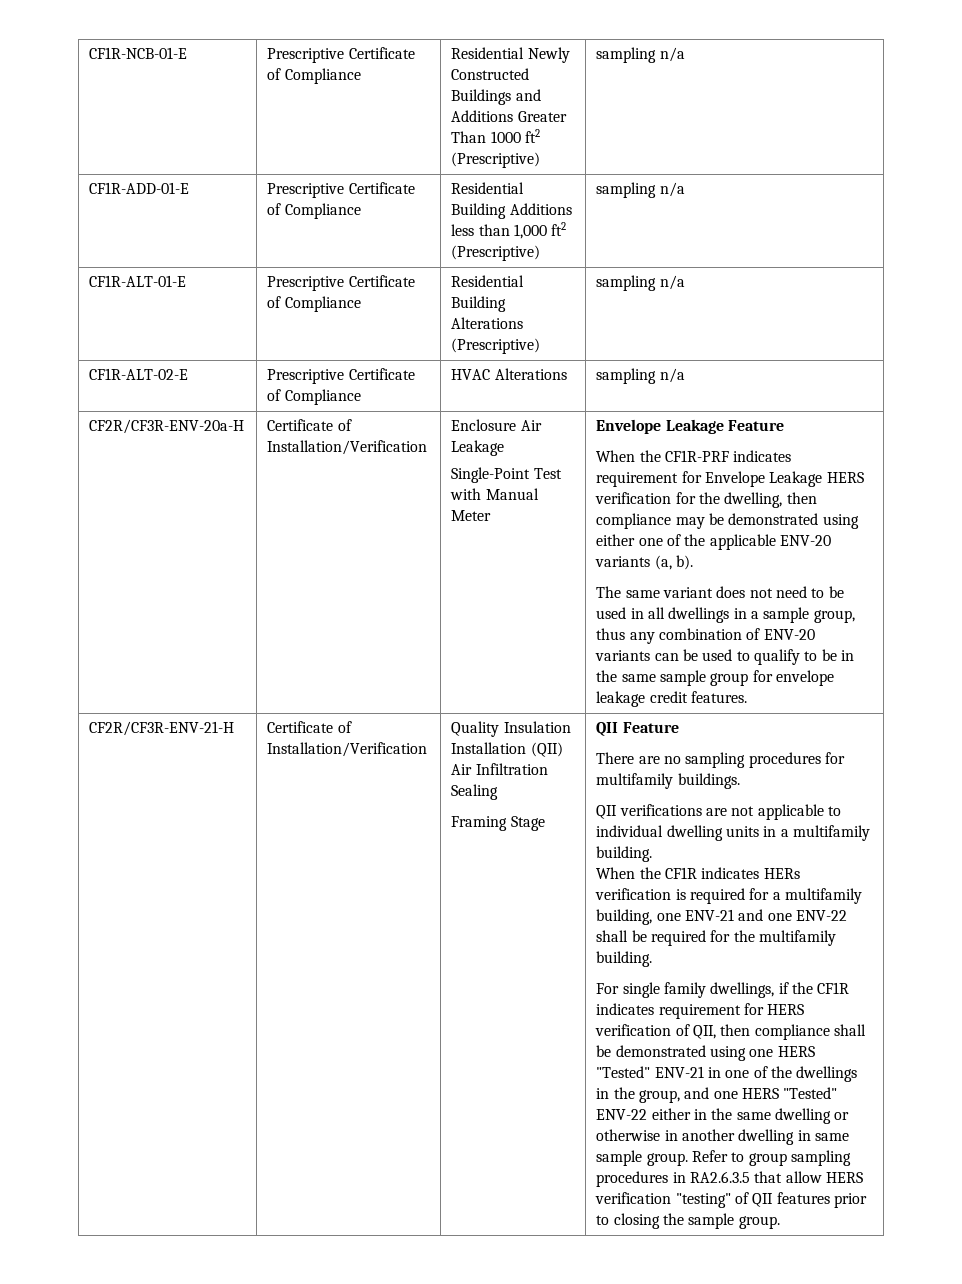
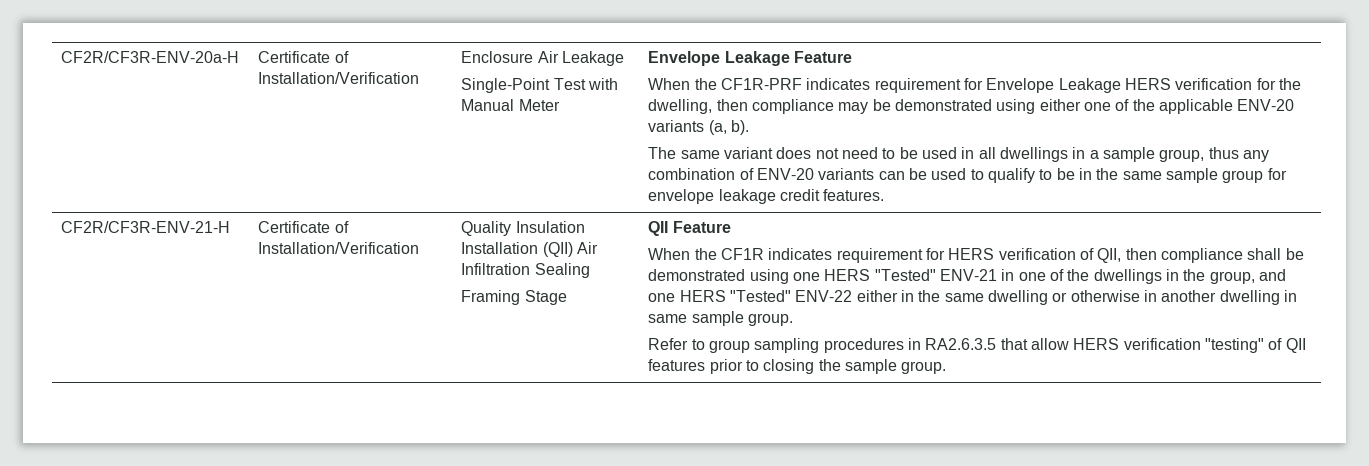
- CF1R-NCB-01-E | Prescriptive Certificate of Compliance | Residential Newly Constructed Buildings and Additions Greater Than 1000 ft2 (Prescriptive) | sampling n/a
- CF1R-ADD-01-E | Prescriptive Certificate of Compliance | Residential Building Additions less than 1,000 ft2 (Prescriptive) | sampling n/a
- CF1R-ALT-01-E | Prescriptive Certificate of Compliance | Residential Building Alterations (Prescriptive) | sampling n/a
- CF1R-ALT-02-E | Prescriptive Certificate of Compliance | HVAC Alterations | sampling n/a
- There are no sampling procedures for multifamily buildings.
- QII verifications are not applicable to individual dwelling units in a multifamily building.
- When the CF1R indicates HERs verification is required for a multifamily building, one ENV-21 and one ENV-22 shall be required for the multifamily building.
- For single family dwellings, if the CF1R indicates requirement for HERS verification of QII, then compliance shall be demonstrated using one HERS "Tested" ENV-21 in one of the dwellings in the group, and one HERS "Tested" ENV-22 either in the same dwelling or otherwise in another dwelling in same sample group. Refer to group sampling procedures in RA2.6.3.5 that allow HERS verification "testing" of QII features prior to closing the sample group.
+ When the CF1R indicates requirement for HERS verification of QII, then compliance shall be demonstrated using one HERS "Tested" ENV-21 in one of the dwellings in the group, and one HERS "Tested" ENV-22 either in the same dwelling or otherwise in another dwelling in same sample group.
+ Refer to group sampling procedures in RA2.6.3.5 that allow HERS verification "testing" of QII features prior to closing the sample group.

